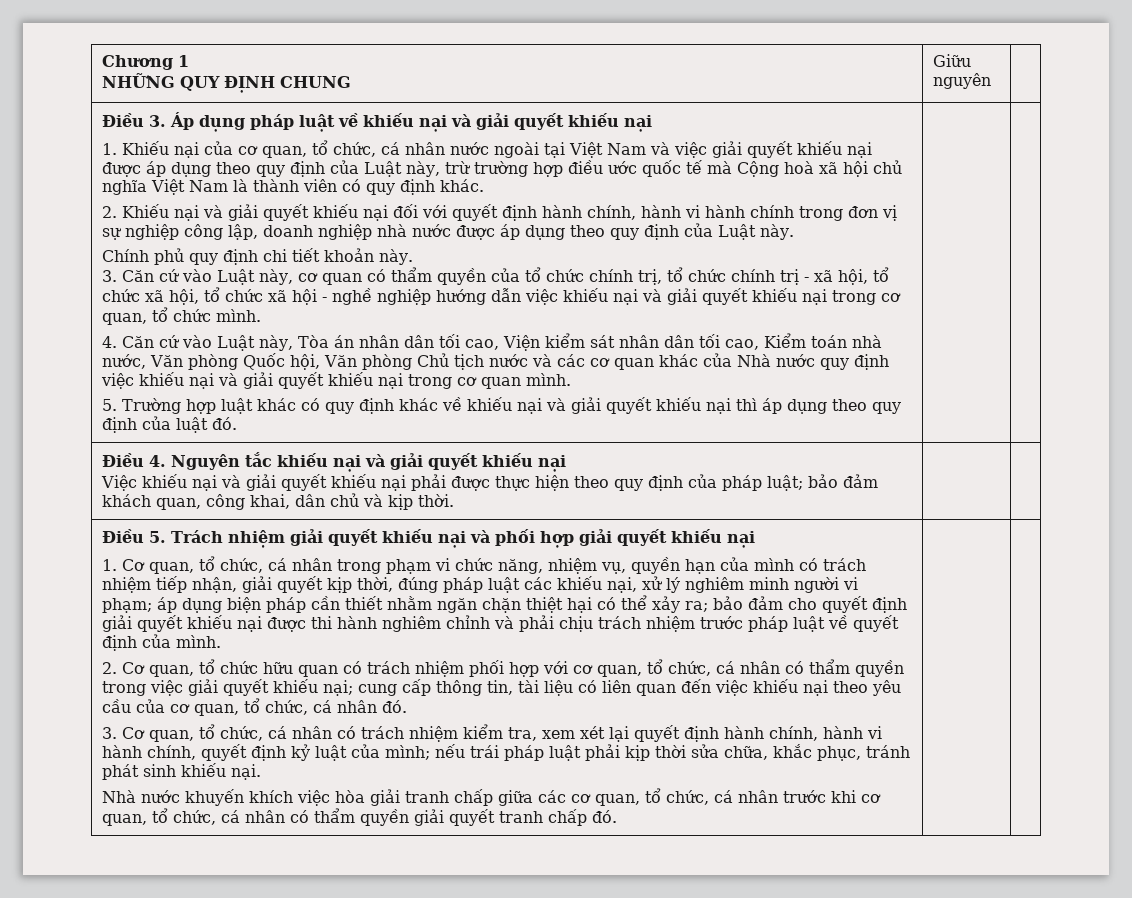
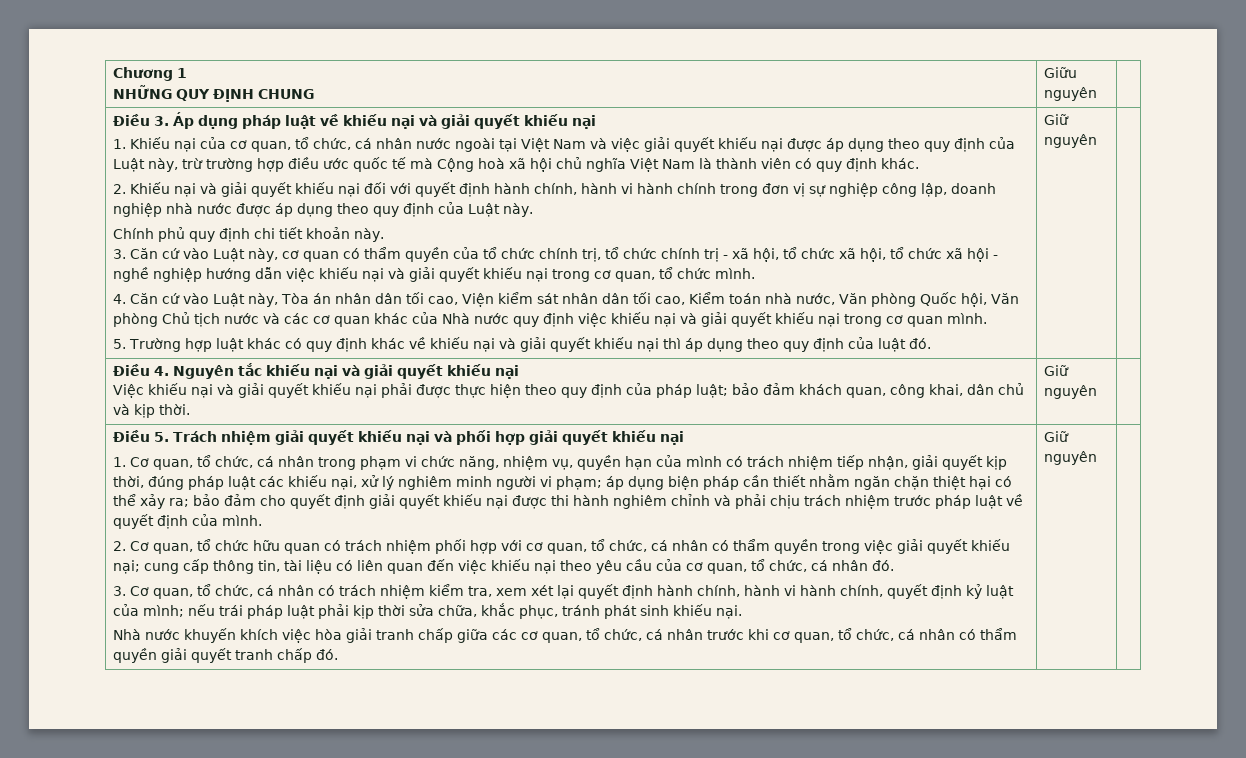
- 5. Trường hợp luật khác có quy định khác về khiếu nại và giải quyết khiếu nại thì áp dụng theo quy định của luật đó.
+ 5. Trường hợp luật khác có quy định khác về khiếu nại và giải quyết khiếu nại thì áp dụng theo quy định của luật đó. | Giữ nguyên
- Việc khiếu nại và giải quyết khiếu nại phải được thực hiện theo quy định của pháp luật; bảo đảm khách quan, công khai, dân chủ và kịp thời.
+ Việc khiếu nại và giải quyết khiếu nại phải được thực hiện theo quy định của pháp luật; bảo đảm khách quan, công khai, dân chủ và kịp thời. | Giữ nguyên
- Nhà nước khuyến khích việc hòa giải tranh chấp giữa các cơ quan, tổ chức, cá nhân trước khi cơ quan, tổ chức, cá nhân có thẩm quyền giải quyết tranh chấp đó.
+ Nhà nước khuyến khích việc hòa giải tranh chấp giữa các cơ quan, tổ chức, cá nhân trước khi cơ quan, tổ chức, cá nhân có thẩm quyền giải quyết tranh chấp đó. | Giữ nguyên

